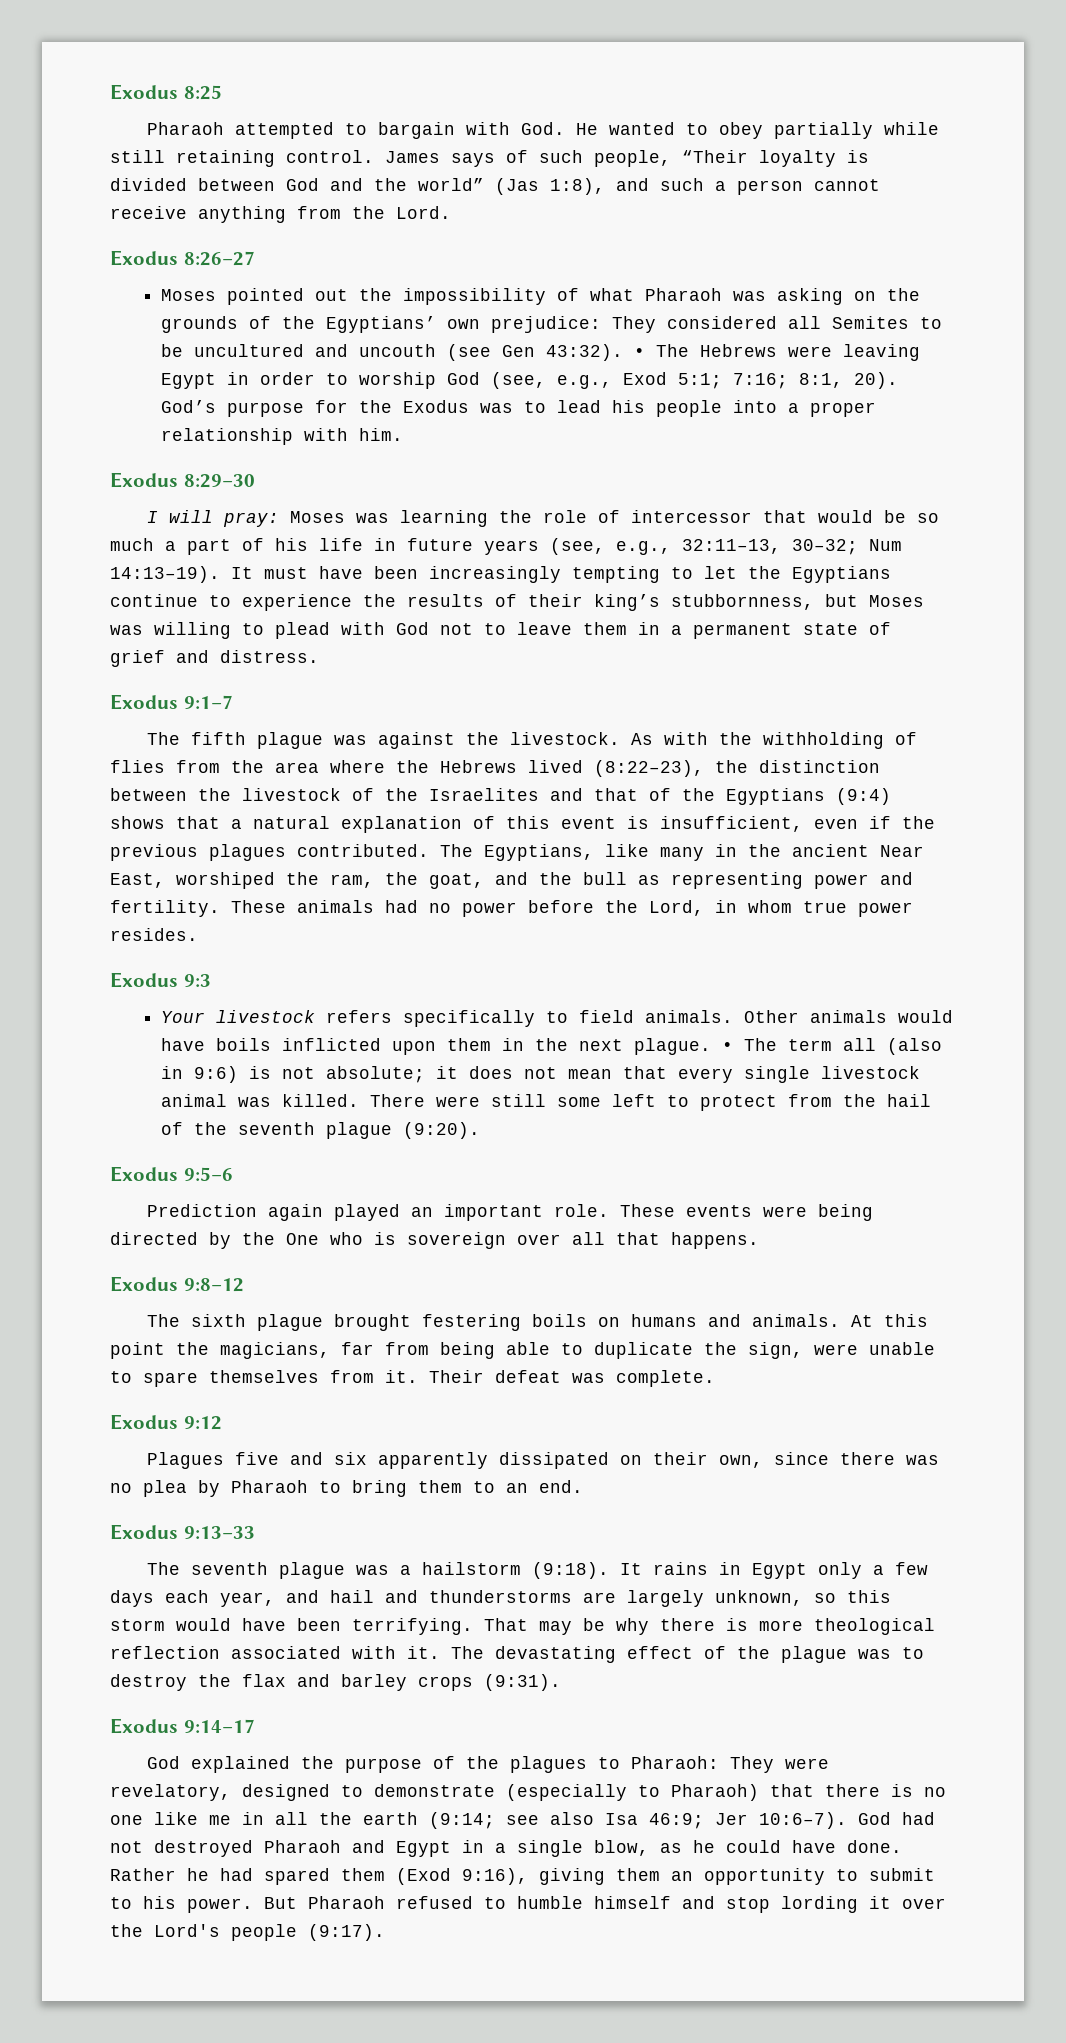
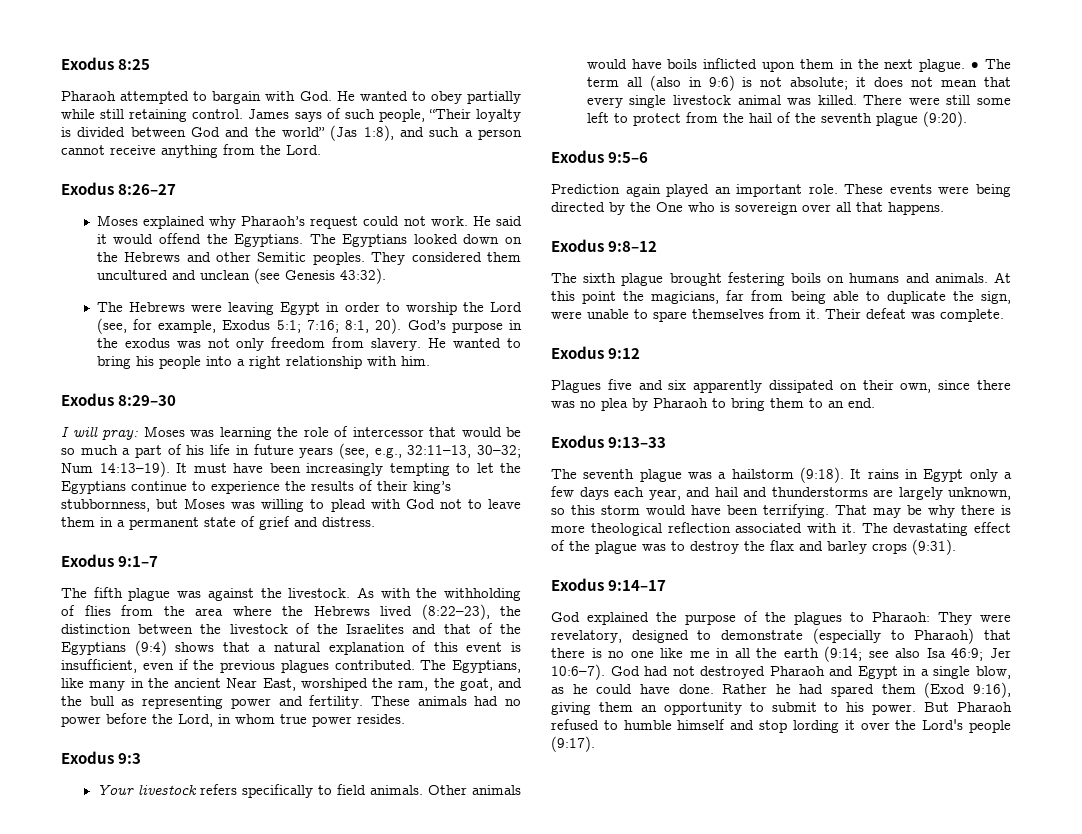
- Moses pointed out the impossibility of what Pharaoh was asking on the grounds of the Egyptians’ own prejudice: They considered all Semites to be uncultured and uncouth (see Gen 43:32). • The Hebrews were leaving Egypt in order to worship God (see, e.g., Exod 5:1; 7:16; 8:1, 20).
+ Moses explained why Pharaoh’s request could not work. He said it would offend the Egyptians. The Egyptians looked down on the Hebrews and other Semitic peoples. They considered them uncultured and unclean (see Genesis 43:32).
+ The Hebrews were leaving Egypt in order to worship the Lord (see, for example, Exodus 5:1; 7:16; 8:1, 20).
- God’s purpose for the Exodus was to lead his people into a proper relationship with him.
+ God’s purpose in the exodus was not only freedom from slavery. He wanted to bring his people into a right relationship with him.

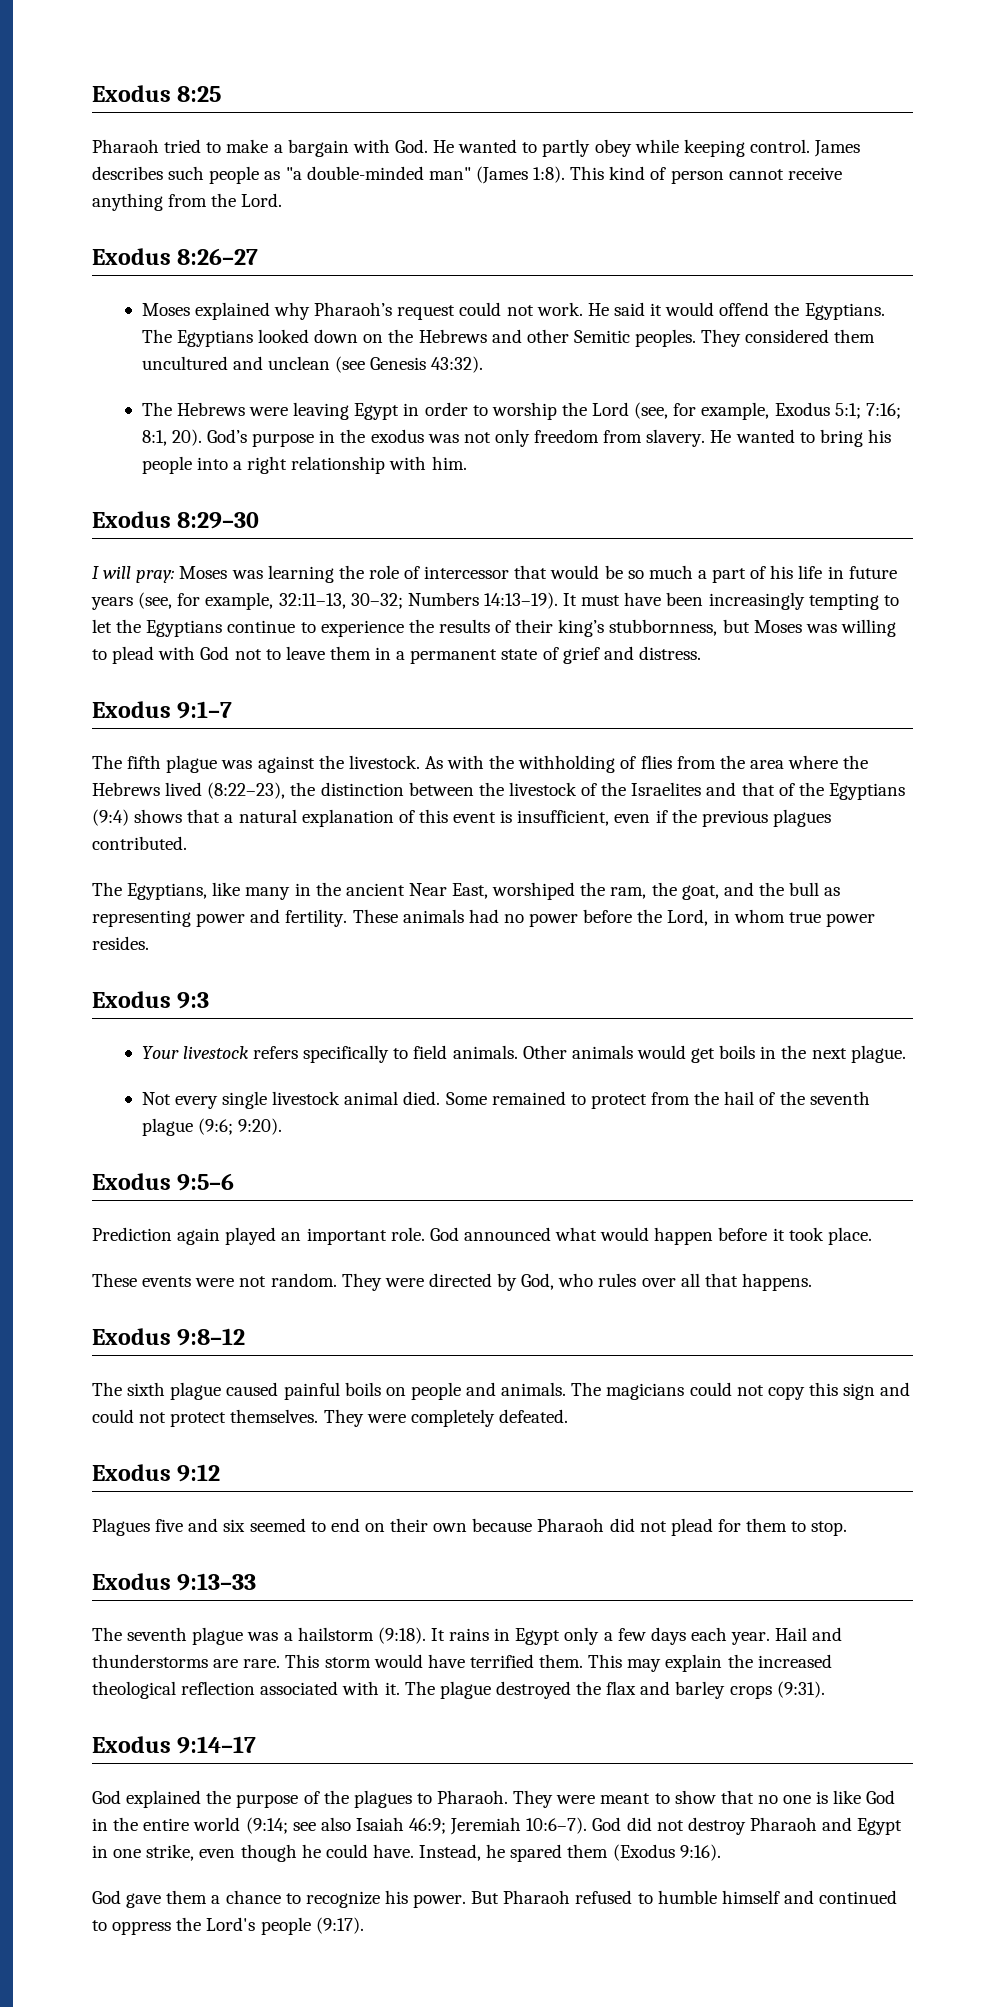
- Pharaoh attempted to bargain with God. He wanted to obey partially while still retaining control. James says of such people, “Their loyalty is divided between God and the world” (Jas 1:8), and such a person cannot receive anything from the Lord.
+ Pharaoh tried to make a bargain with God. He wanted to partly obey while keeping control. James describes such people as "a double-minded man" (James 1:8). This kind of person cannot receive anything from the Lord.
- I will pray: Moses was learning the role of intercessor that would be so much a part of his life in future years (see, e.g., 32:11–13, 30–32; Num 14:13–19).
+ I will pray: Moses was learning the role of intercessor that would be so much a part of his life in future years (see, for example, 32:11–13, 30–32; Numbers 14:13–19).
- As with the withholding of flies from the area where the Hebrews lived (8:22–23), the distinction between the livestock of the Israelites and that of the Egyptians (9:4) shows that a natural explanation of this event is insufficient, even if the previous plagues contributed. The Egyptians, like many in the ancient Near East, worshiped the ram, the goat, and the bull as representing power and fertility.
+ As with the withholding of flies from the area where the Hebrews lived (8:22–23), the distinction between the livestock of the Israelites and that of the Egyptians (9:4) shows that a natural explanation of this event is insufficient, even if the previous plagues contributed.
+ The Egyptians, like many in the ancient Near East, worshiped the ram, the goat, and the bull as representing power and fertility.
- Other animals would have boils inflicted upon them in the next plague. • The term all (also in 9:6) is not absolute; it does not mean that every single livestock animal was killed. There were still some left to protect from the hail of the seventh plague (9:20).
+ Other animals would get boils in the next plague.
+ Not every single livestock animal died. Some remained to protect from the hail of the seventh plague (9:6; 9:20).
- These events were being directed by the One who is sovereign over all that happens.
+ God announced what would happen before it took place.
+ These events were not random. They were directed by God, who rules over all that happens.
- The sixth plague brought festering boils on humans and animals.
+ The sixth plague caused painful boils on people and animals.
- At this point the magicians, far from being able to duplicate the sign, were unable to spare themselves from it. Their defeat was complete.
+ The magicians could not copy this sign and could not protect themselves. They were completely defeated.
- Plagues five and six apparently dissipated on their own, since there was no plea by Pharaoh to bring them to an end.
+ Plagues five and six seemed to end on their own because Pharaoh did not plead for them to stop.
- It rains in Egypt only a few days each year, and hail and thunderstorms are largely unknown, so this storm would have been terrifying. That may be why there is more theological reflection associated with it.
+ It rains in Egypt only a few days each year. Hail and thunderstorms are rare. This storm would have terrified them. This may explain the increased theological reflection associated with it.
- The devastating effect of the plague was to destroy the flax and barley crops (9:31).
+ The plague destroyed the flax and barley crops (9:31).
- God explained the purpose of the plagues to Pharaoh: They were revelatory, designed to demonstrate (especially to Pharaoh) that there is no one like me in all the earth (9:14; see also Isa 46:9; Jer 10:6–7). God had not destroyed Pharaoh and Egypt in a single blow, as he could have done. Rather he had spared them (Exod 9:16), giving them an opportunity to submit to his power.
+ God explained the purpose of the plagues to Pharaoh. They were meant to show that no one is like God in the entire world (9:14; see also Isaiah 46:9; Jeremiah 10:6–7). God did not destroy Pharaoh and Egypt in one strike, even though he could have. Instead, he spared them (Exodus 9:16).
+ God gave them a chance to recognize his power.
- But Pharaoh refused to humble himself and stop lording it over the Lord's people (9:17).
+ But Pharaoh refused to humble himself and continued to oppress the Lord's people (9:17).

